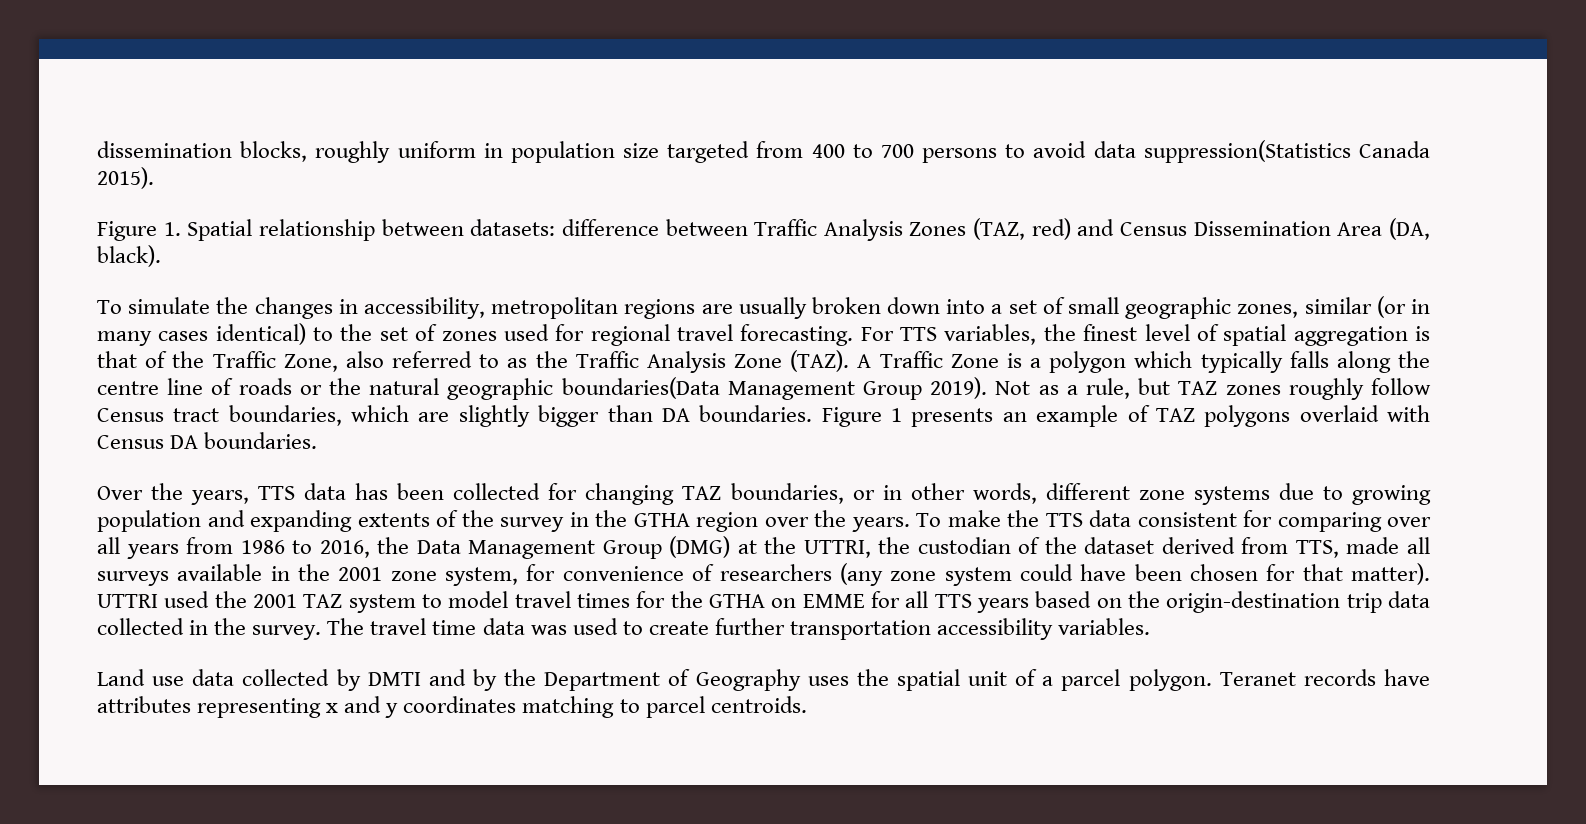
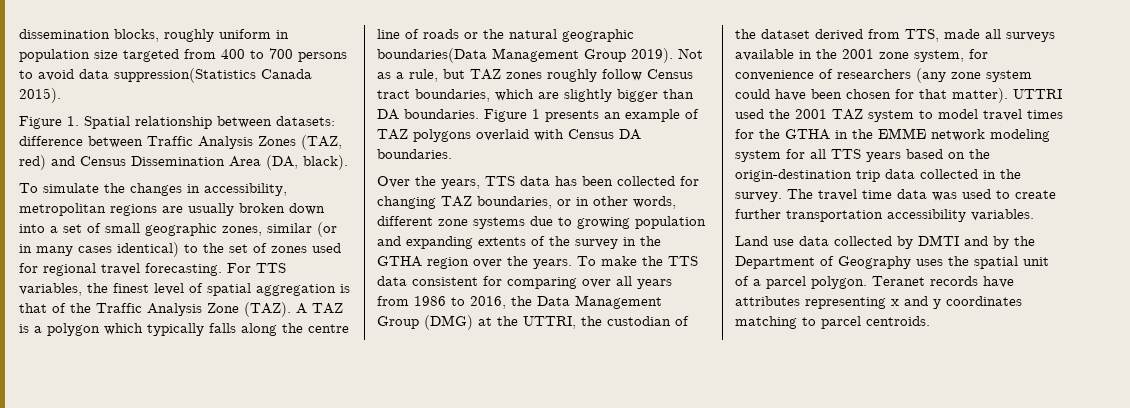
- For TTS variables, the finest level of spatial aggregation is that of the Traffic Zone, also referred to as the Traffic Analysis Zone (TAZ).
+ For TTS variables, the finest level of spatial aggregation is that of the Traffic Analysis Zone (TAZ).
- A Traffic Zone is a polygon which typically falls along the centre line of roads or the natural geographic boundaries(Data Management Group 2019).
+ A TAZ is a polygon which typically falls along the centre line of roads or the natural geographic boundaries(Data Management Group 2019).
- UTTRI used the 2001 TAZ system to model travel times for the GTHA on EMME for all TTS years based on the origin-destination trip data collected in the survey.
+ UTTRI used the 2001 TAZ system to model travel times for the GTHA in the EMME network modeling system for all TTS years based on the origin-destination trip data collected in the survey.

